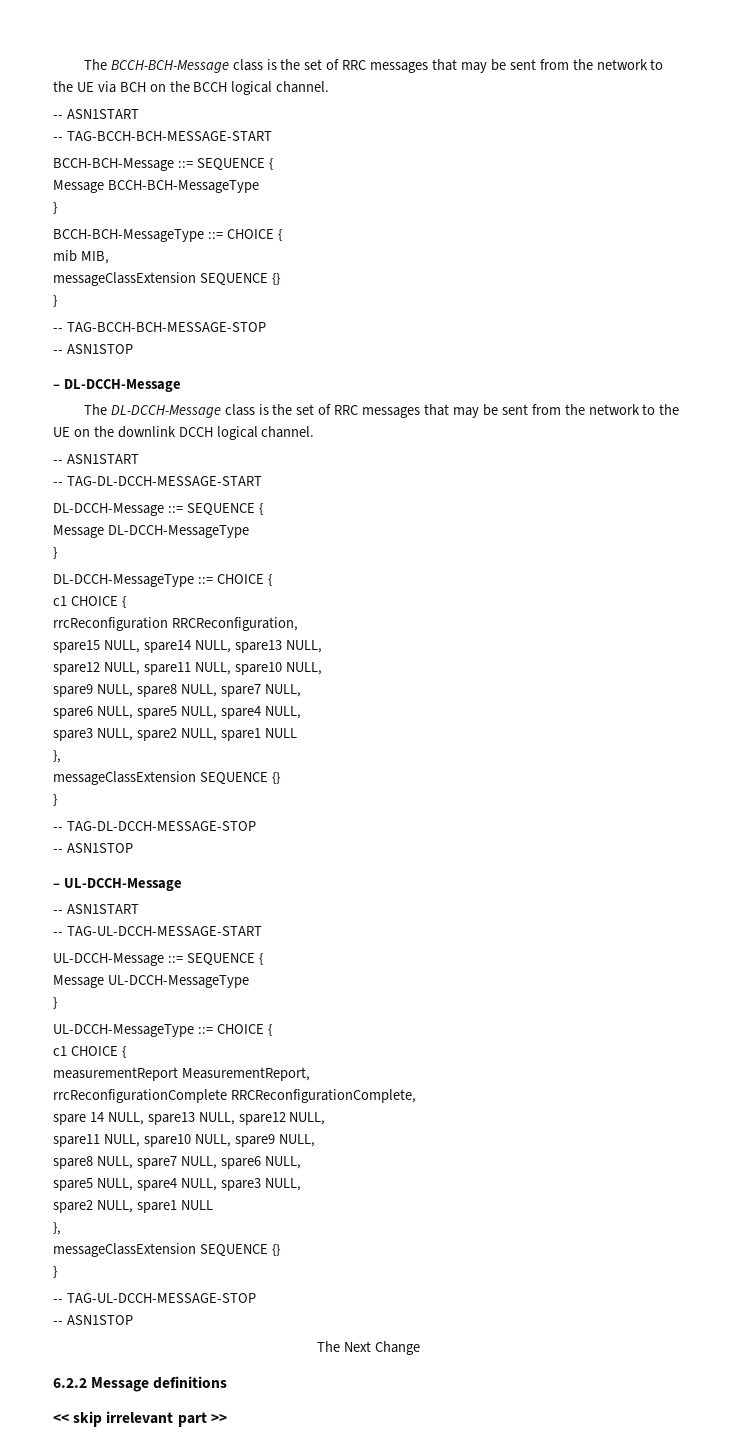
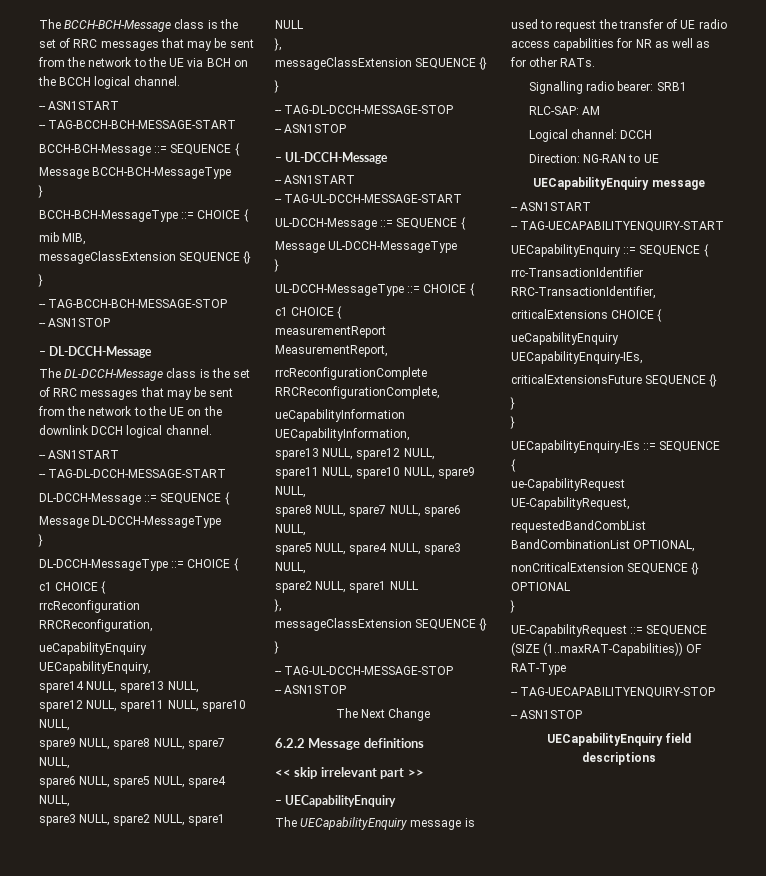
- spare15 NULL, spare14 NULL, spare13 NULL,
+ ueCapabilityEnquiry UECapabilityEnquiry,
+ spare14 NULL, spare13 NULL,
- spare 14 NULL, spare13 NULL, spare12 NULL,
+ ueCapabilityInformation UECapabilityInformation,
+ spare13 NULL, spare12 NULL,
+ – UECapabilityEnquiry
+ The UECapabilityEnquiry message is used to request the transfer of UE radio access capabilities for NR as well as for other RATs.
+ Signalling radio bearer: SRB1
+ RLC-SAP: AM
+ Logical channel: DCCH
+ Direction: NG-RAN to UE
+ UECapabilityEnquiry message
+ -- ASN1START
+ -- TAG-UECAPABILITYENQUIRY-START
+ UECapabilityEnquiry ::= SEQUENCE {
+ rrc-TransactionIdentifier RRC-TransactionIdentifier,
+ criticalExtensions CHOICE {
+ ueCapabilityEnquiry UECapabilityEnquiry-IEs,
+ criticalExtensionsFuture SEQUENCE {}
+ }
+ }
+ UECapabilityEnquiry-IEs ::= SEQUENCE {
+ ue-CapabilityRequest UE-CapabilityRequest,
+ requestedBandCombList BandCombinationList OPTIONAL,
+ nonCriticalExtension SEQUENCE {} OPTIONAL
+ }
+ UE-CapabilityRequest ::= SEQUENCE (SIZE (1..maxRAT-Capabilities)) OF RAT-Type
+ -- TAG-UECAPABILITYENQUIRY-STOP
+ -- ASN1STOP
+ UECapabilityEnquiry field descriptions

